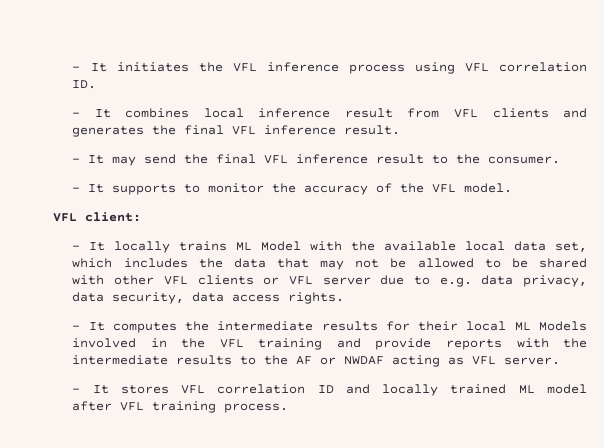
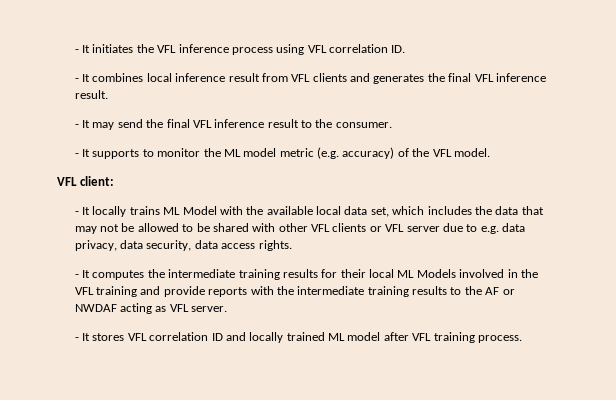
- - It supports to monitor the accuracy of the VFL model.
+ - It supports to monitor the ML model metric (e.g. accuracy) of the VFL model.
- - It computes the intermediate results for their local ML Models involved in the VFL training and provide reports with the intermediate results to the AF or NWDAF acting as VFL server.
+ - It computes the intermediate training results for their local ML Models involved in the VFL training and provide reports with the intermediate training results to the AF or NWDAF acting as VFL server.

